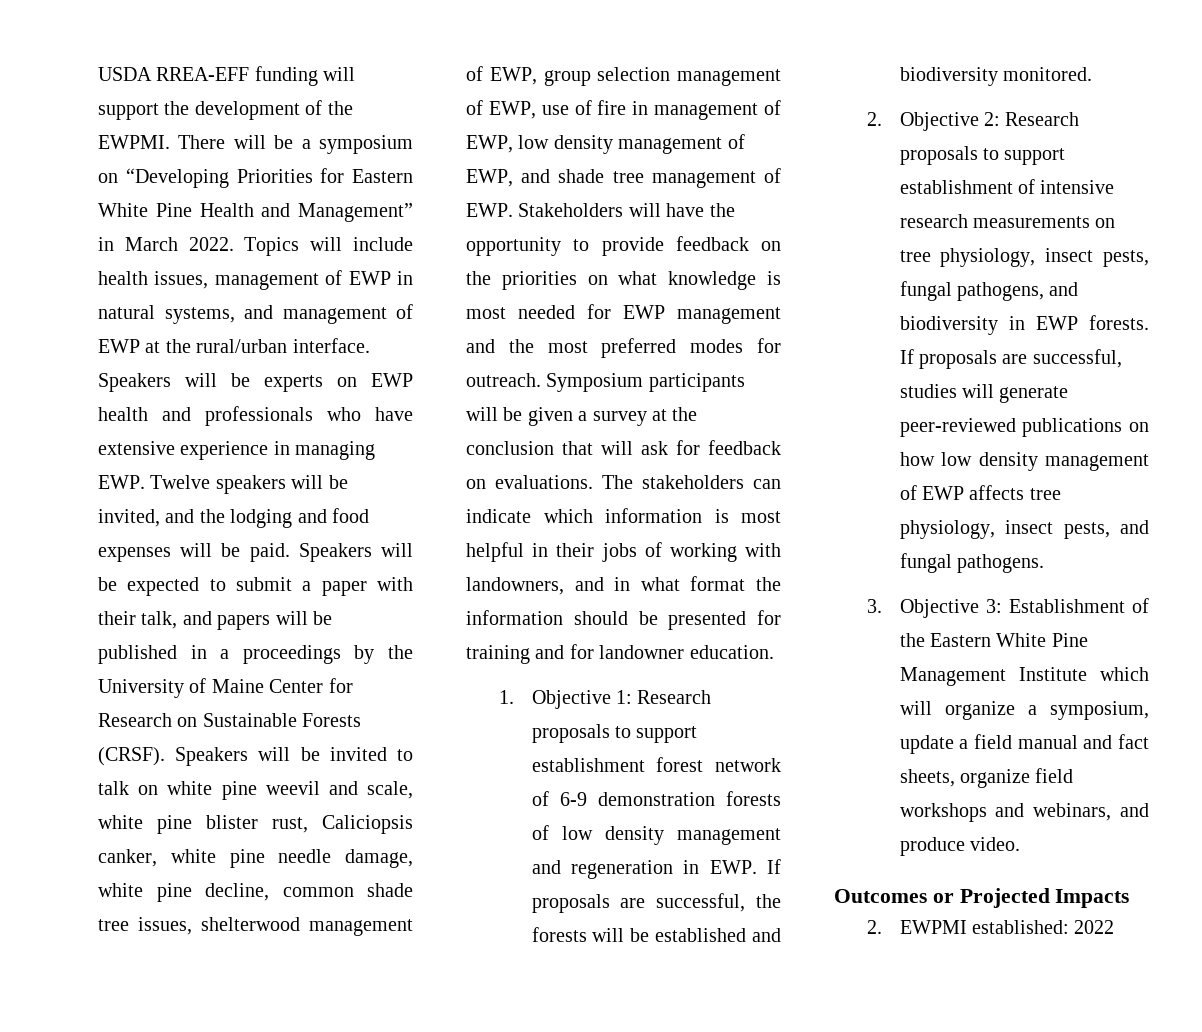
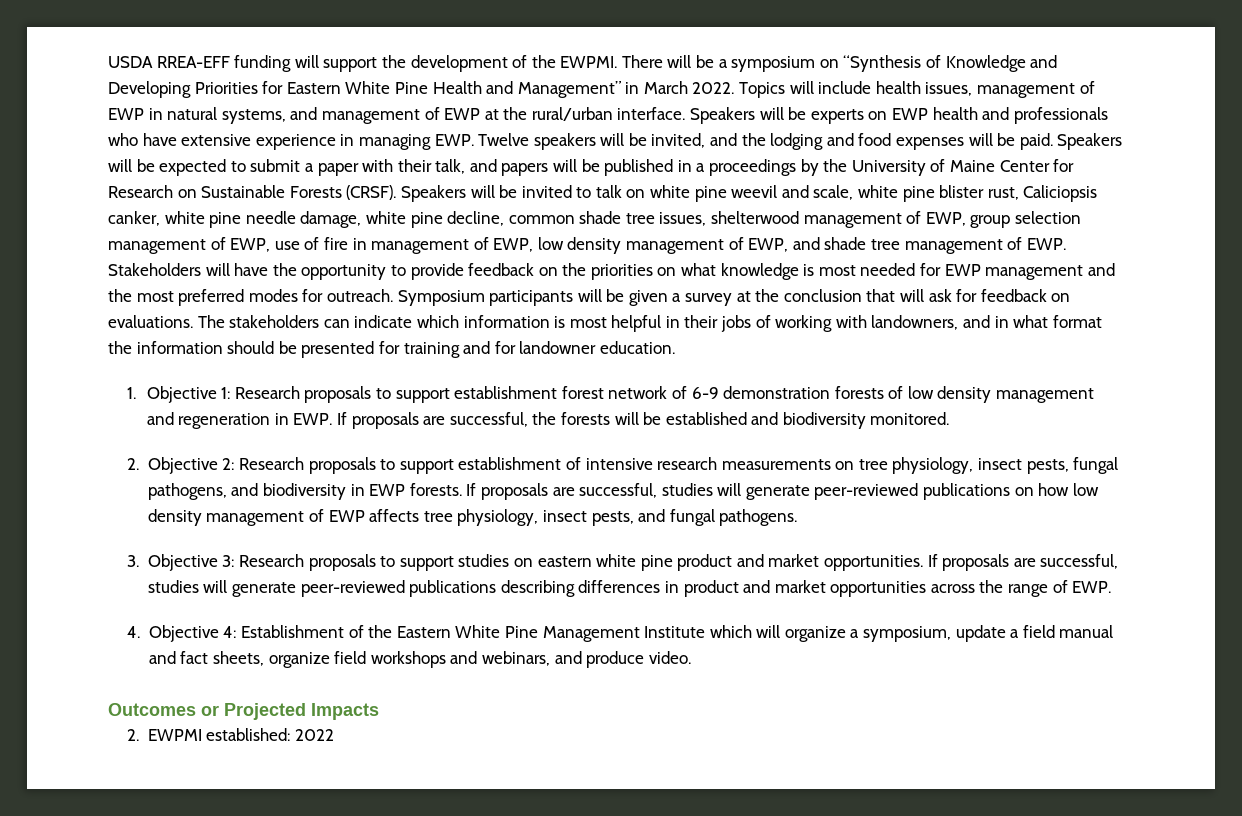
- There will be a symposium on “Developing Priorities for Eastern White Pine Health and Management” in March 2022.
+ There will be a symposium on “Synthesis of Knowledge and Developing Priorities for Eastern White Pine Health and Management” in March 2022.
- 3. Objective 3: Establishment of the Eastern White Pine Management Institute which will organize a symposium, update a field manual and fact sheets, organize field workshops and webinars, and produce video.
+ 3. Objective 3: Research proposals to support studies on eastern white pine product and market opportunities. If proposals are successful, studies will generate peer-reviewed publications describing differences in product and market opportunities across the range of EWP.
+ 4. Objective 4: Establishment of the Eastern White Pine Management Institute which will organize a symposium, update a field manual and fact sheets, organize field workshops and webinars, and produce video.

